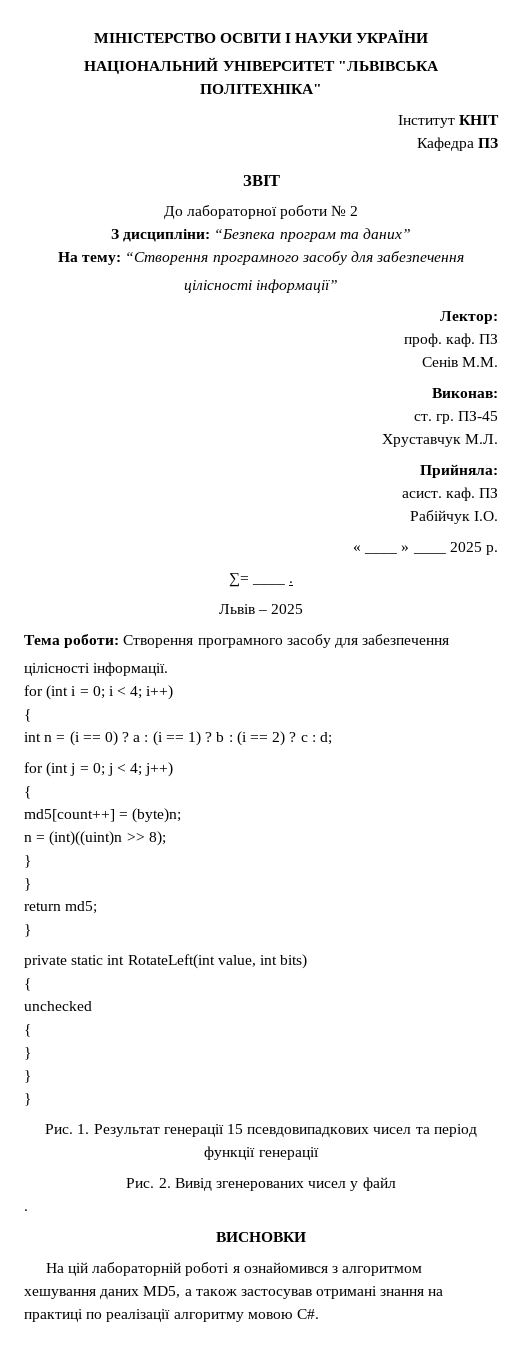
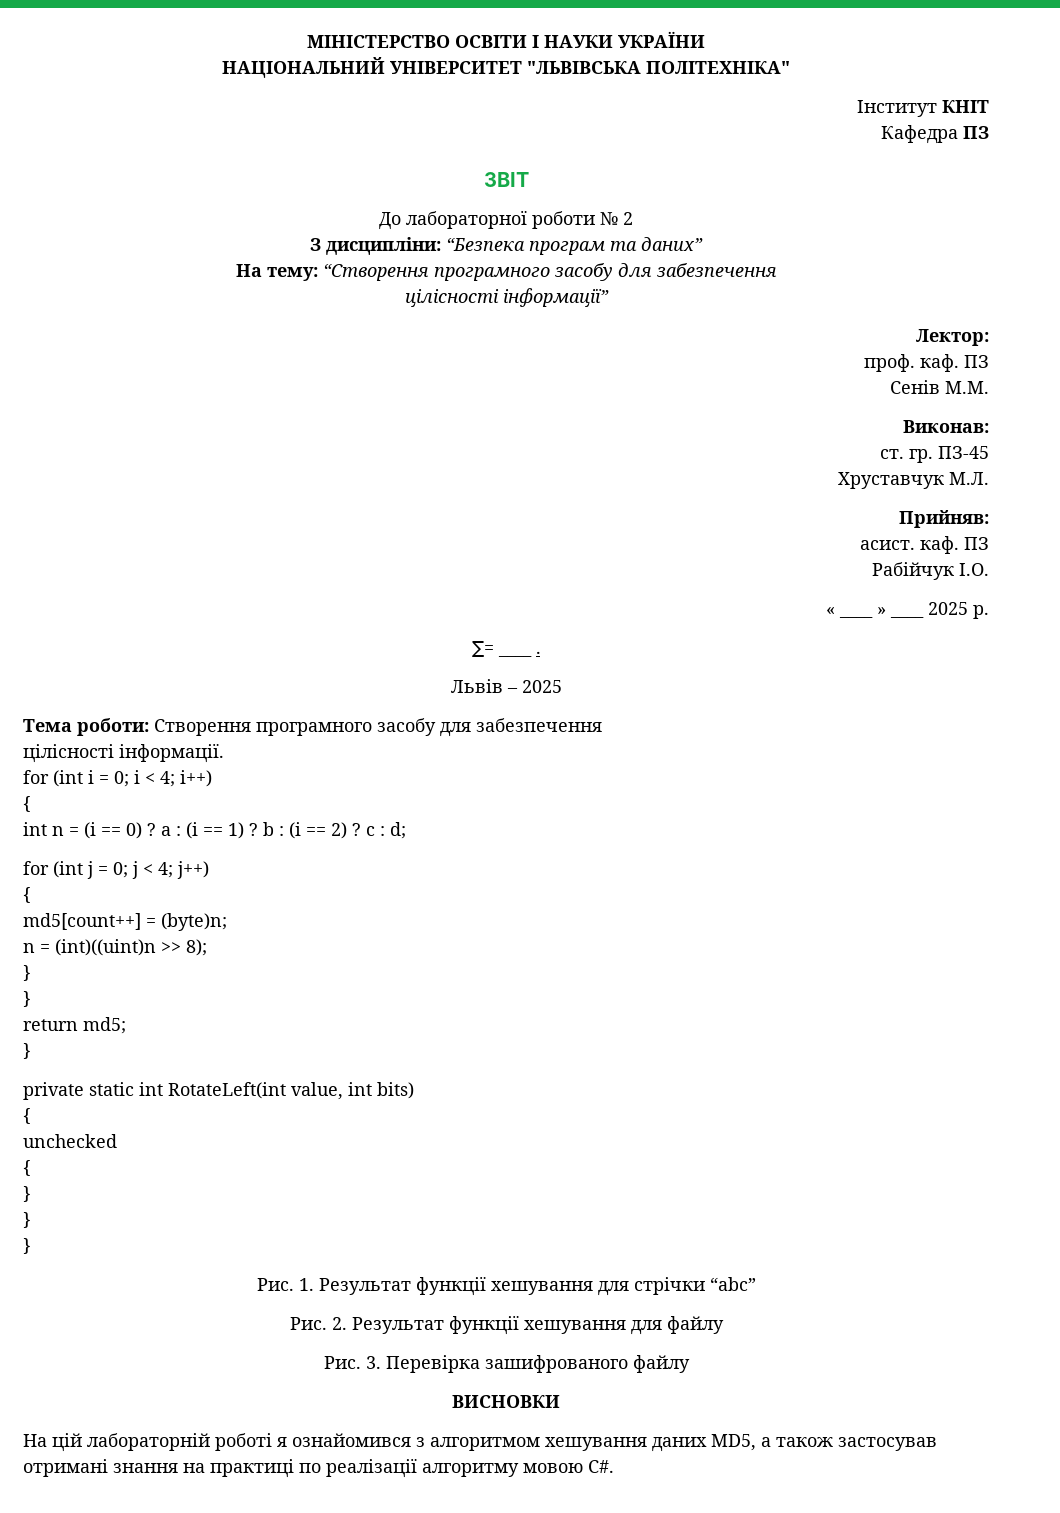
- Прийняла:
+ Прийняв:
- Рис. 1. Результат генерації 15 псевдовипадкових чисел та період функції генерації
- Рис. 2. Вивід згенерованих чисел у файл
- .
+ Рис. 1. Результат функції хешування для стрічки “abc”
+ Рис. 2. Результат функції хешування для файлу
+ Рис. 3. Перевірка зашифрованого файлу

